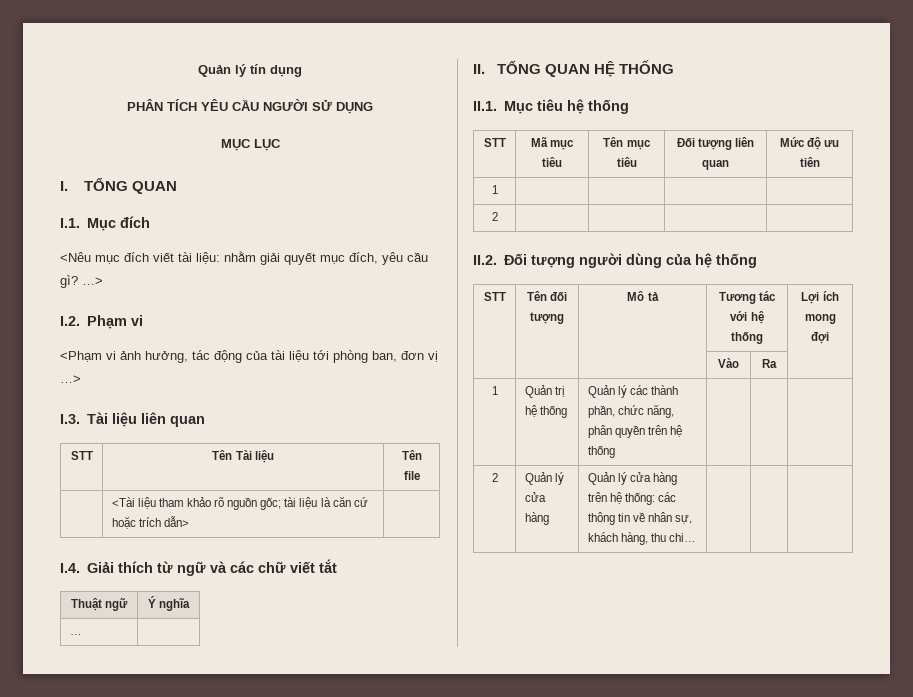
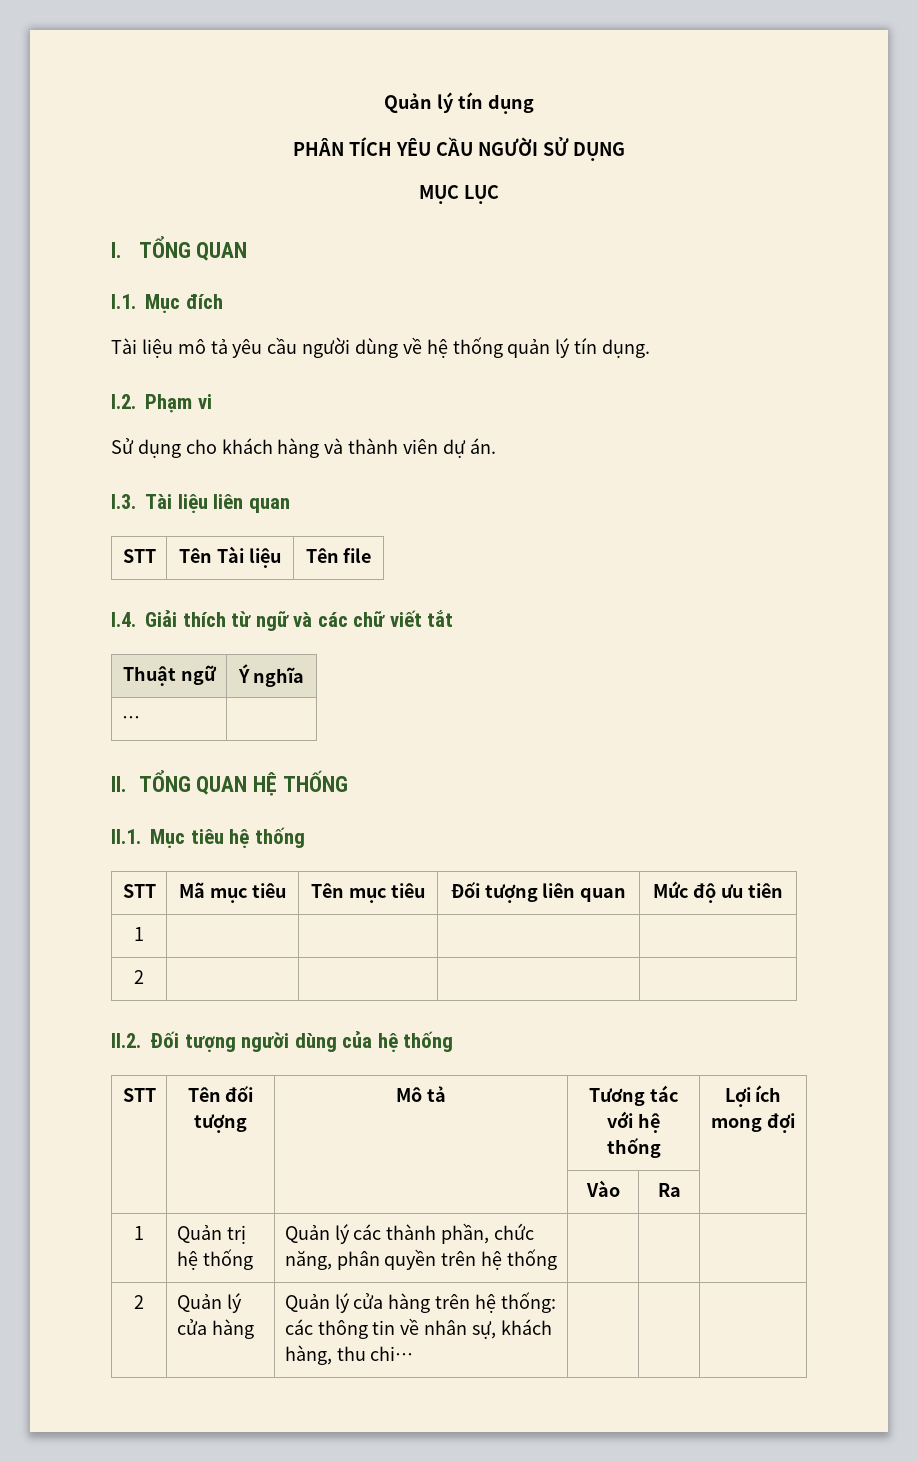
- <Nêu mục đích viết tài liệu: nhằm giải quyết mục đích, yêu cầu gì? …>
+ Tài liệu mô tả yêu cầu người dùng về hệ thống quản lý tín dụng.
  I.2. Phạm vi
- <Phạm vi ảnh hưởng, tác động của tài liệu tới phòng ban, đơn vị …>
+ Sử dụng cho khách hàng và thành viên dự án.
- | <Tài liệu tham khảo rõ nguồn gốc; tài liệu là căn cứ hoặc trích dẫn> |

